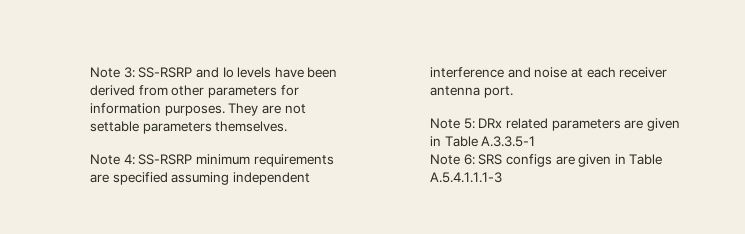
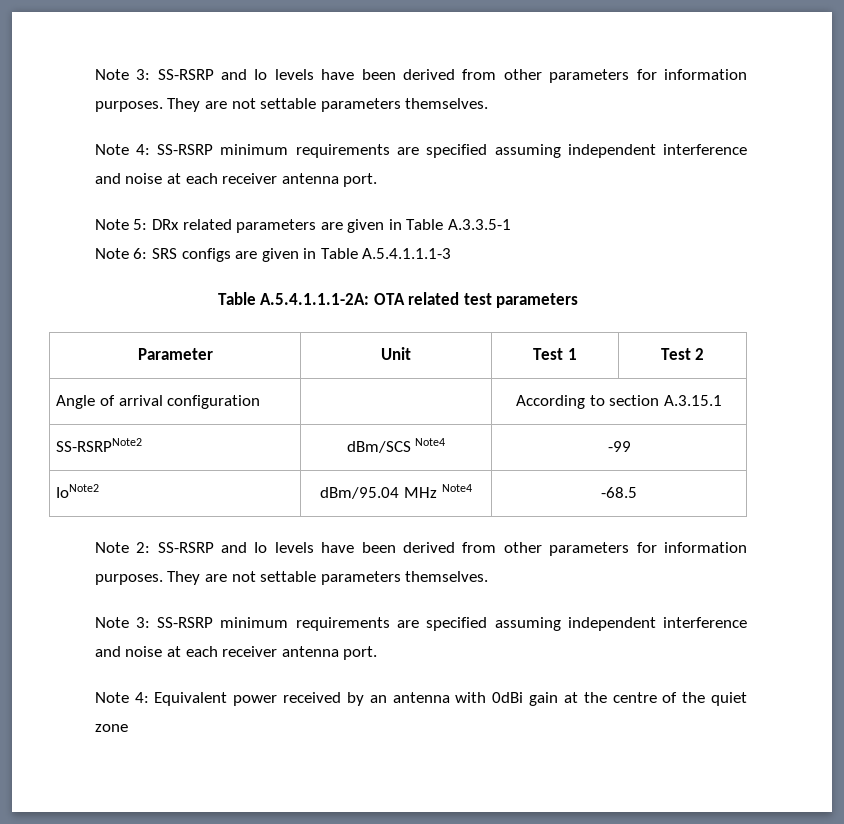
+ Table A.5.4.1.1.1-2A: OTA related test parameters
+ Parameter | Unit | Test 1 | Test 2
+ Angle of arrival configuration | | According to section A.3.15.1
+ SS-RSRPNote2 | dBm/SCS Note4 | -99
+ IoNote2 | dBm/95.04 MHz Note4 | -68.5
+ Note 2: SS-RSRP and Io levels have been derived from other parameters for information purposes. They are not settable parameters themselves.
+ Note 3: SS-RSRP minimum requirements are specified assuming independent interference and noise at each receiver antenna port.
+ Note 4: Equivalent power received by an antenna with 0dBi gain at the centre of the quiet zone

